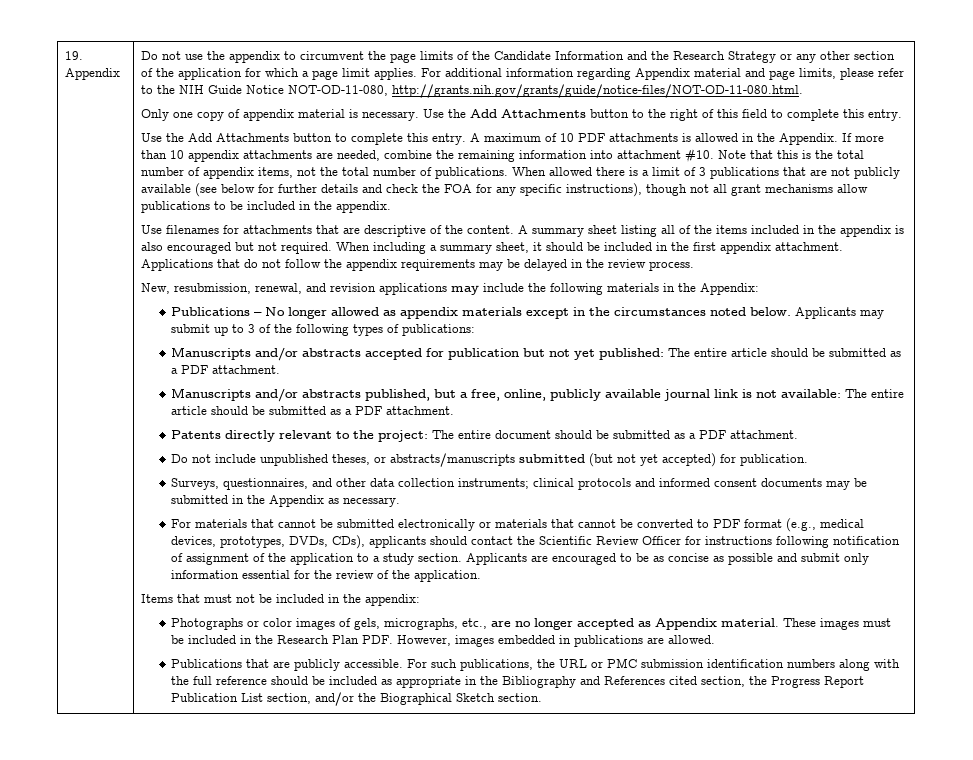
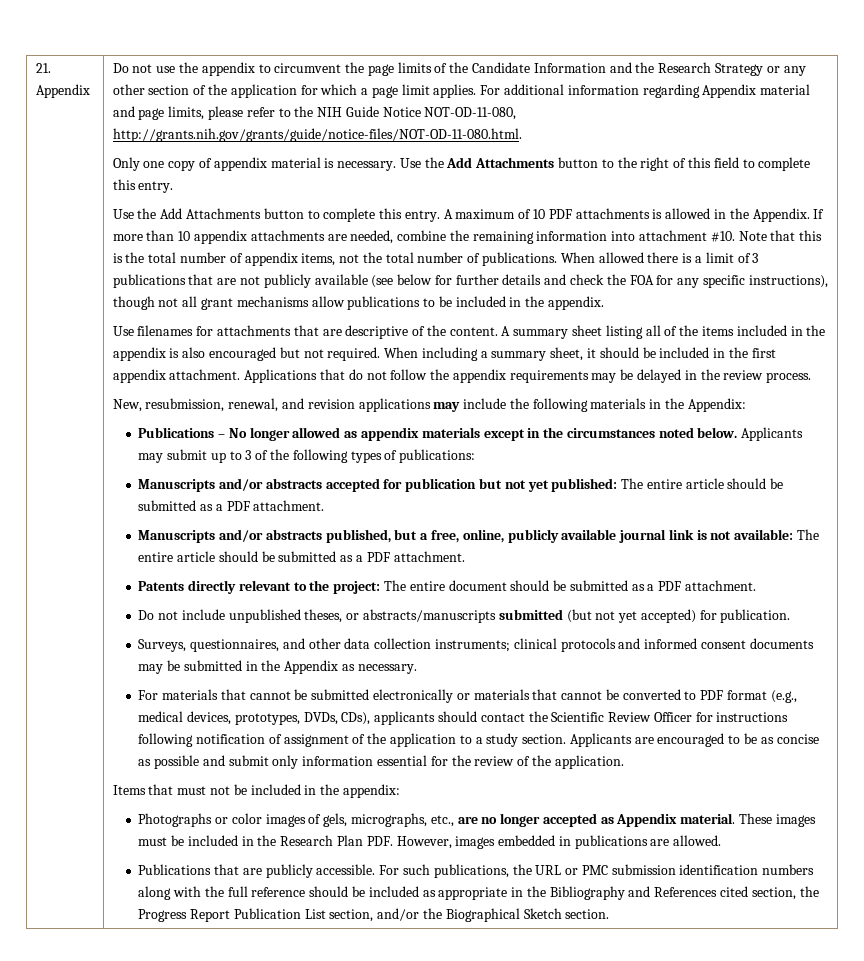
- 19. Appendix
+ 21. Appendix

